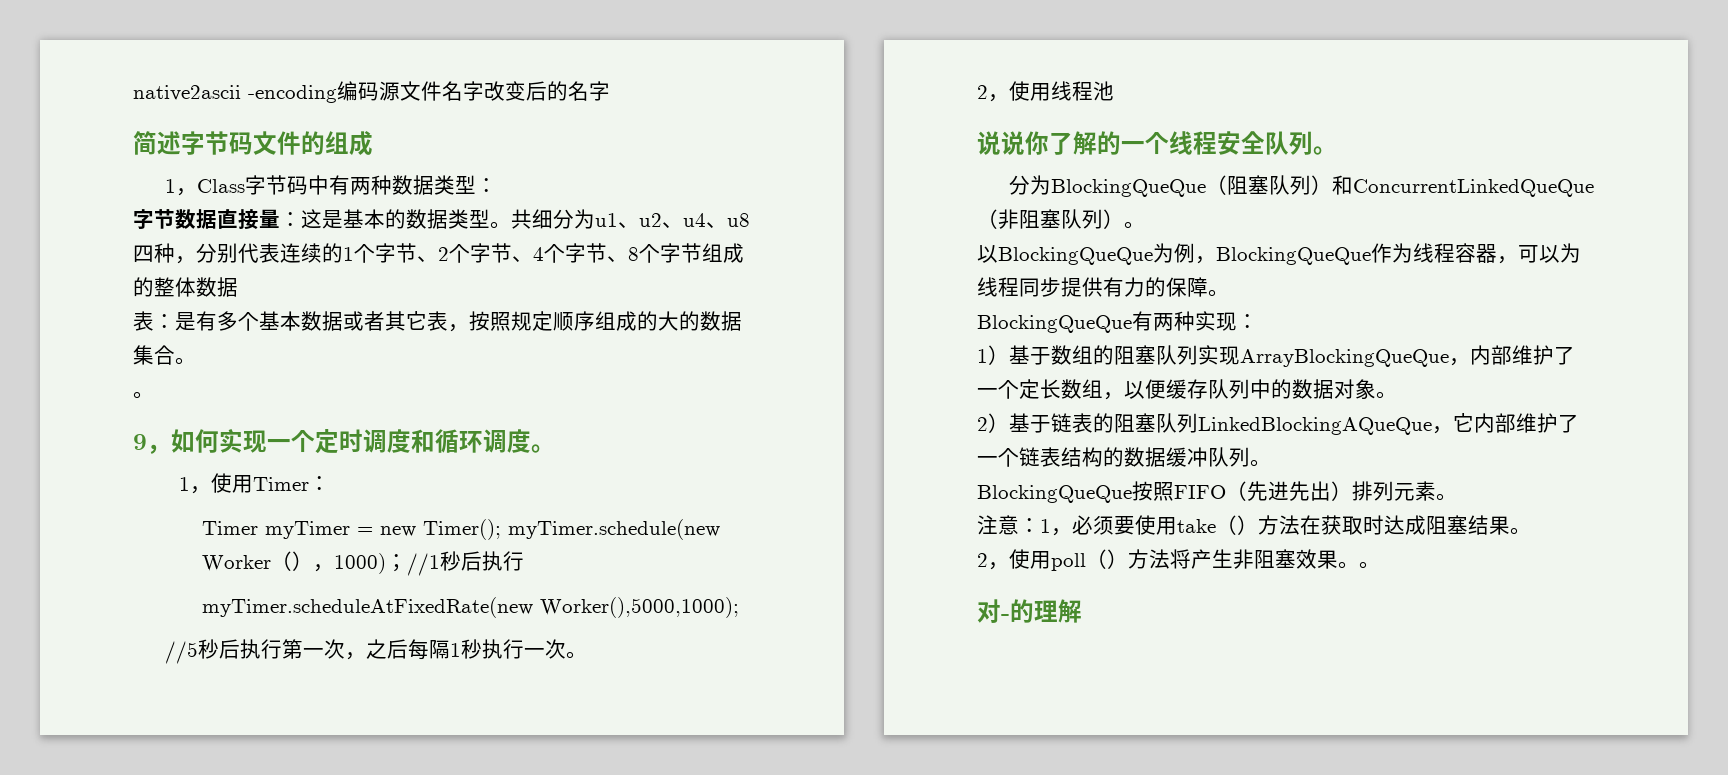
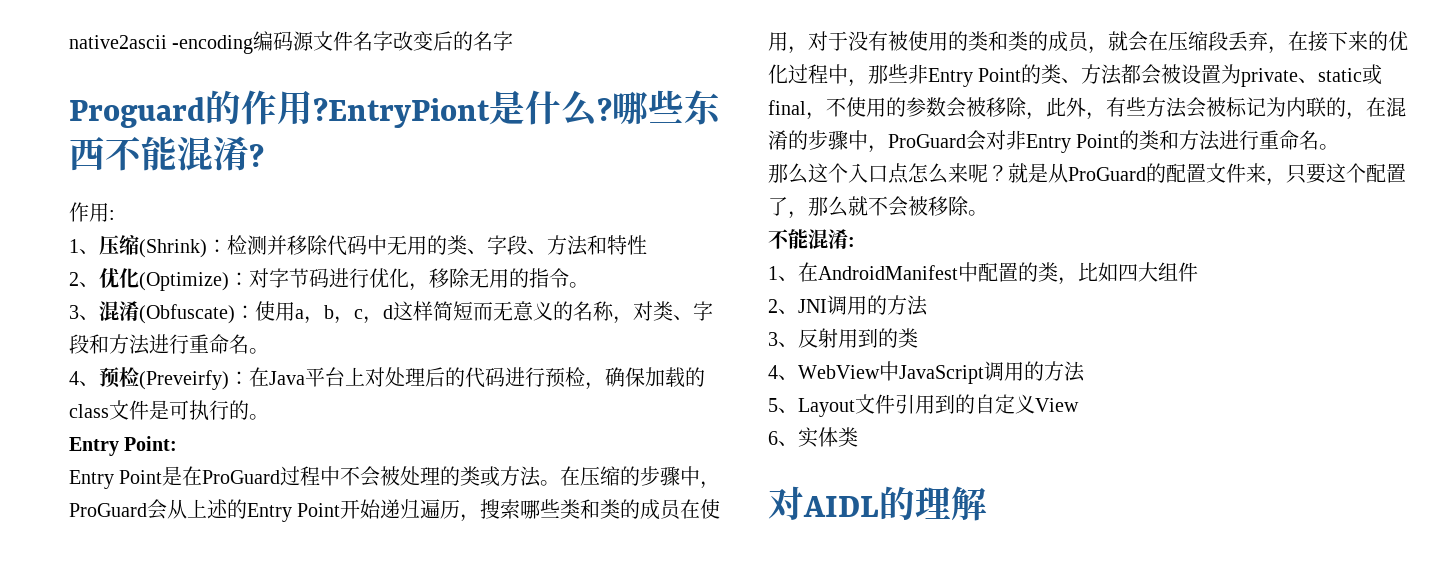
- 简述字节码文件的组成
- 1，Class字节码中有两种数据类型：
- 字节数据直接量：这是基本的数据类型。共细分为u1、u2、u4、u8四种，分别代表连续的1个字节、2个字节、4个字节、8个字节组成的整体数据
- 表：是有多个基本数据或者其它表，按照规定顺序组成的大的数据集合。
- 。
- 9，如何实现一个定时调度和循环调度。
- 1，使用Timer：
- Timer myTimer = new Timer(); myTimer.schedule(new Worker（），1000)；//1秒后执行
- myTimer.scheduleAtFixedRate(new Worker(),5000,1000);
- //5秒后执行第一次，之后每隔1秒执行一次。
- 2，使用线程池
- 说说你了解的一个线程安全队列。
- 分为BlockingQueQue（阻塞队列）和ConcurrentLinkedQueQue（非阻塞队列）。
- 以BlockingQueQue为例，BlockingQueQue作为线程容器，可以为线程同步提供有力的保障。
- BlockingQueQue有两种实现：
- 1）基于数组的阻塞队列实现ArrayBlockingQueQue，内部维护了一个定长数组，以便缓存队列中的数据对象。
- 2）基于链表的阻塞队列LinkedBlockingAQueQue，它内部维护了一个链表结构的数据缓冲队列。
- BlockingQueQue按照FIFO（先进先出）排列元素。
- 注意：1，必须要使用take（）方法在获取时达成阻塞结果。
- 2，使用poll（）方法将产生非阻塞效果。。
- 对-的理解
+ Proguard的作用?EntryPiont是什么?哪些东西不能混淆?
+ 作用:
+ 1、压缩(Shrink)：检测并移除代码中无用的类、字段、方法和特性
+ 2、优化(Optimize)：对字节码进行优化，移除无用的指令。
+ 3、混淆(Obfuscate)：使用a，b，c，d这样简短而无意义的名称，对类、字段和方法进行重命名。
+ 4、预检(Preveirfy)：在Java平台上对处理后的代码进行预检，确保加载的class文件是可执行的。
+ Entry Point:
+ Entry Point是在ProGuard过程中不会被处理的类或方法。在压缩的步骤中，ProGuard会从上述的Entry Point开始递归遍历，搜索哪些类和类的成员在使用，对于没有被使用的类和类的成员，就会在压缩段丢弃，在接下来的优化过程中，那些非Entry Point的类、方法都会被设置为private、static或final，不使用的参数会被移除，此外，有些方法会被标记为内联的，在混淆的步骤中，ProGuard会对非Entry Point的类和方法进行重命名。
+ 那么这个入口点怎么来呢？就是从ProGuard的配置文件来，只要这个配置了，那么就不会被移除。
+ 不能混淆:
+ 1、在AndroidManifest中配置的类，比如四大组件
+ 2、JNI调用的方法
+ 3、反射用到的类
+ 4、WebView中JavaScript调用的方法
+ 5、Layout文件引用到的自定义View
+ 6、实体类
+ 对AIDL的理解

